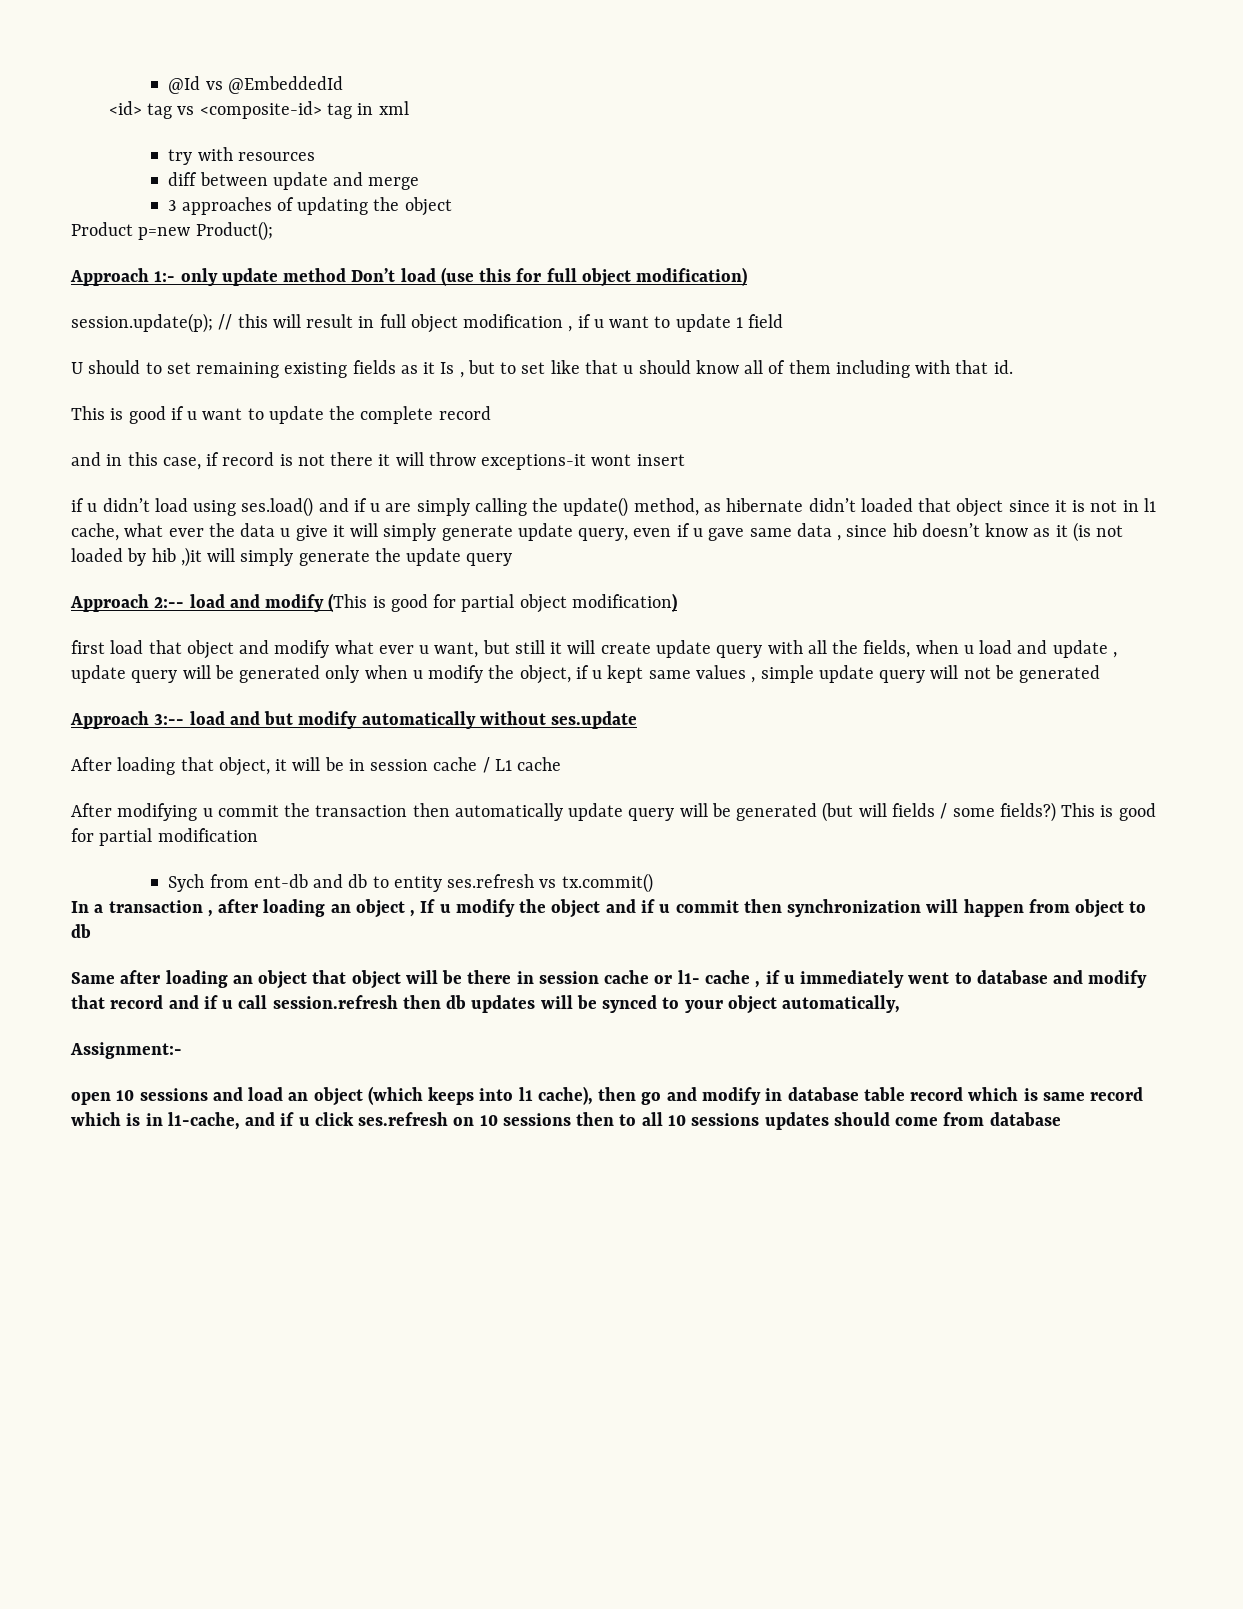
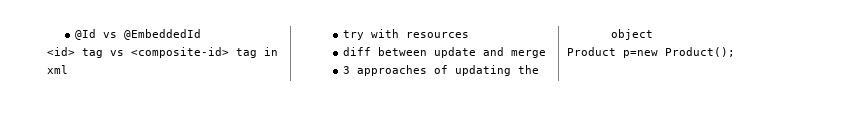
- Approach 1:- only update method Don’t load (use this for full object modification)
- session.update(p); // this will result in full object modification , if u want to update 1 field
- U should to set remaining existing fields as it Is , but to set like that u should know all of them including with that id.
- This is good if u want to update the complete record
- and in this case, if record is not there it will throw exceptions-it wont insert
- if u didn’t load using ses.load() and if u are simply calling the update() method, as hibernate didn’t loaded that object since it is not in l1 cache, what ever the data u give it will simply generate update query, even if u gave same data , since hib doesn’t know as it (is not loaded by hib ,)it will simply generate the update query
- Approach 2:-- load and modify (This is good for partial object modification)
- first load that object and modify what ever u want, but still it will create update query with all the fields, when u load and update , update query will be generated only when u modify the object, if u kept same values , simple update query will not be generated
- Approach 3:-- load and but modify automatically without ses.update
- After loading that object, it will be in session cache / L1 cache
- After modifying u commit the transaction then automatically update query will be generated (but will fields / some fields?) This is good for partial modification
- Sych from ent-db and db to entity ses.refresh vs tx.commit()
- In a transaction , after loading an object , If u modify the object and if u commit then synchronization will happen from object to db
- Same after loading an object that object will be there in session cache or l1- cache , if u immediately went to database and modify that record and if u call session.refresh then db updates will be synced to your object automatically,
- Assignment:-
- open 10 sessions and load an object (which keeps into l1 cache), then go and modify in database table record which is same record which is in l1-cache, and if u click ses.refresh on 10 sessions then to all 10 sessions updates should come from database

